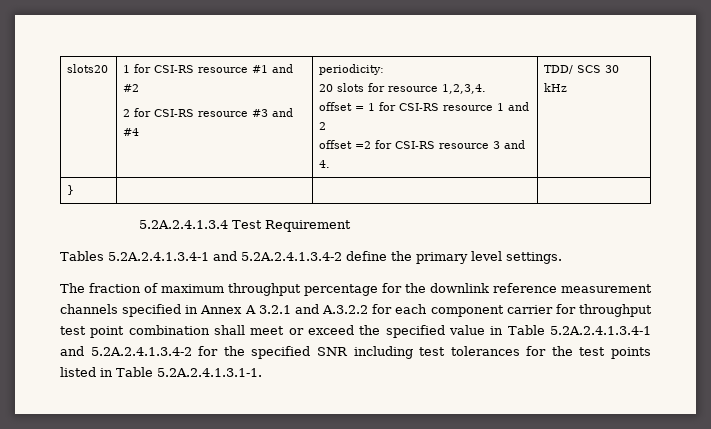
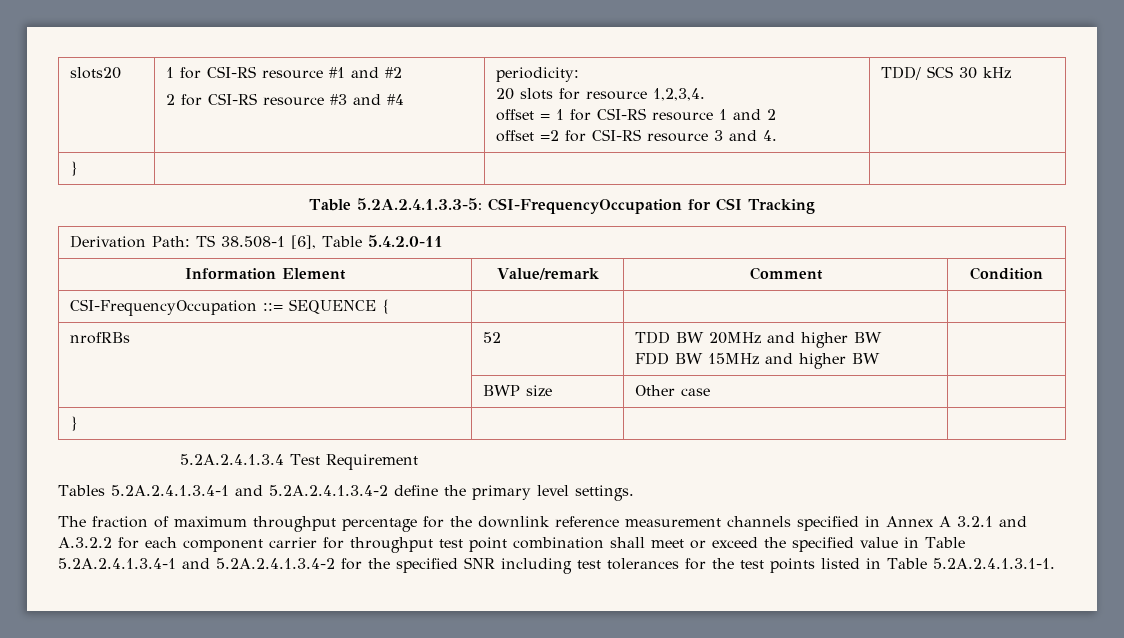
+ Table 5.2A.2.4.1.3.3-5: CSI-FrequencyOccupation for CSI Tracking
+ Derivation Path: TS 38.508-1 [6], Table 5.4.2.0-11
+ Information Element | Value/remark | Comment | Condition
+ CSI-FrequencyOccupation ::= SEQUENCE { | | |
+ nrofRBs | 52 | TDD BW 20MHz and higher BW
+ FDD BW 15MHz and higher BW |
+ | BWP size | Other case |
+ } | | |

